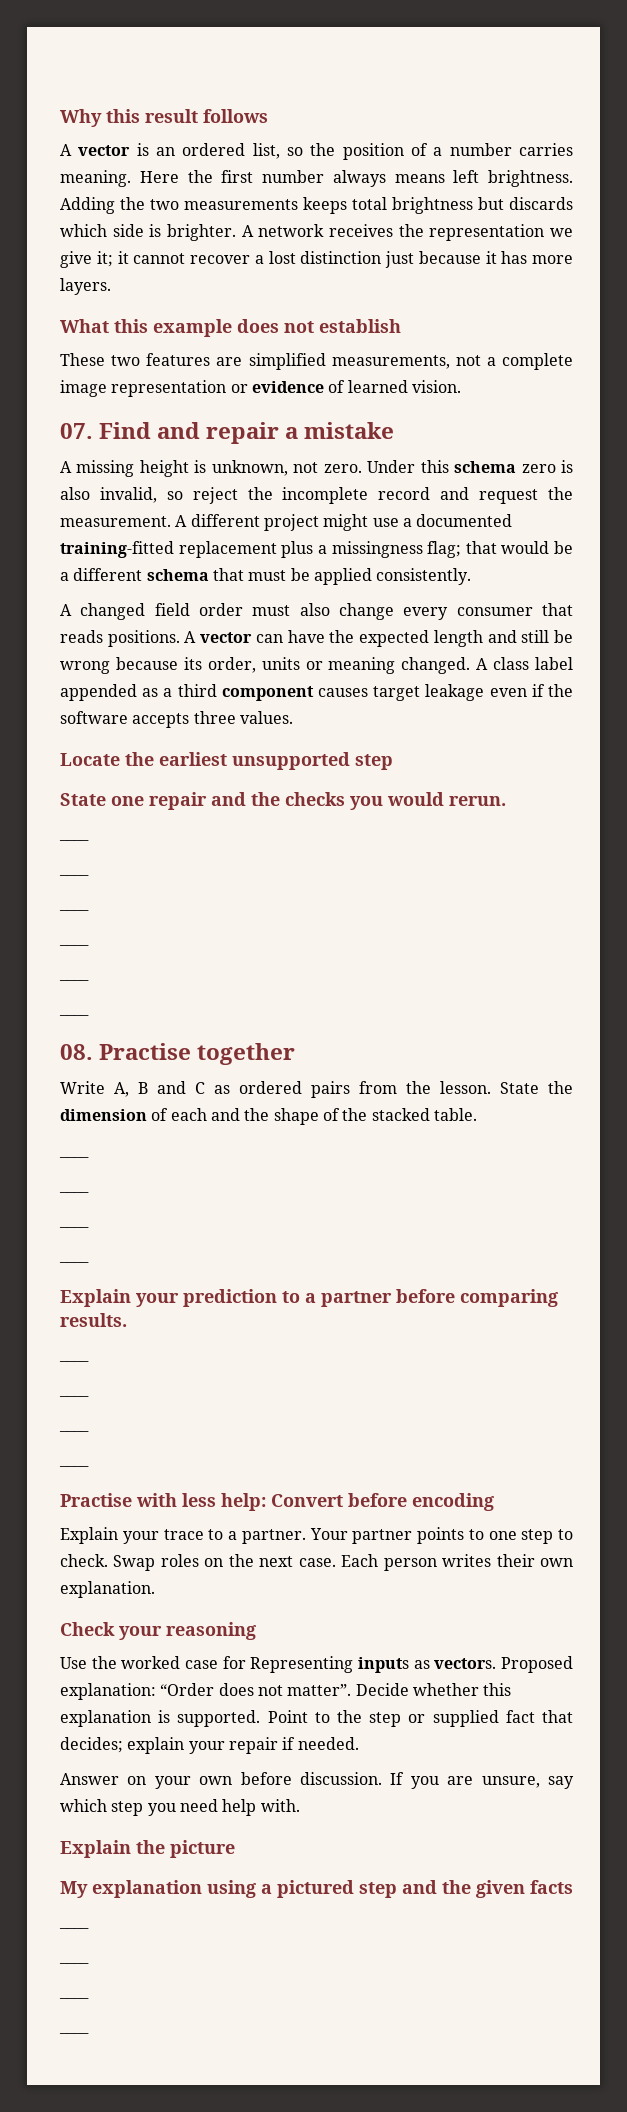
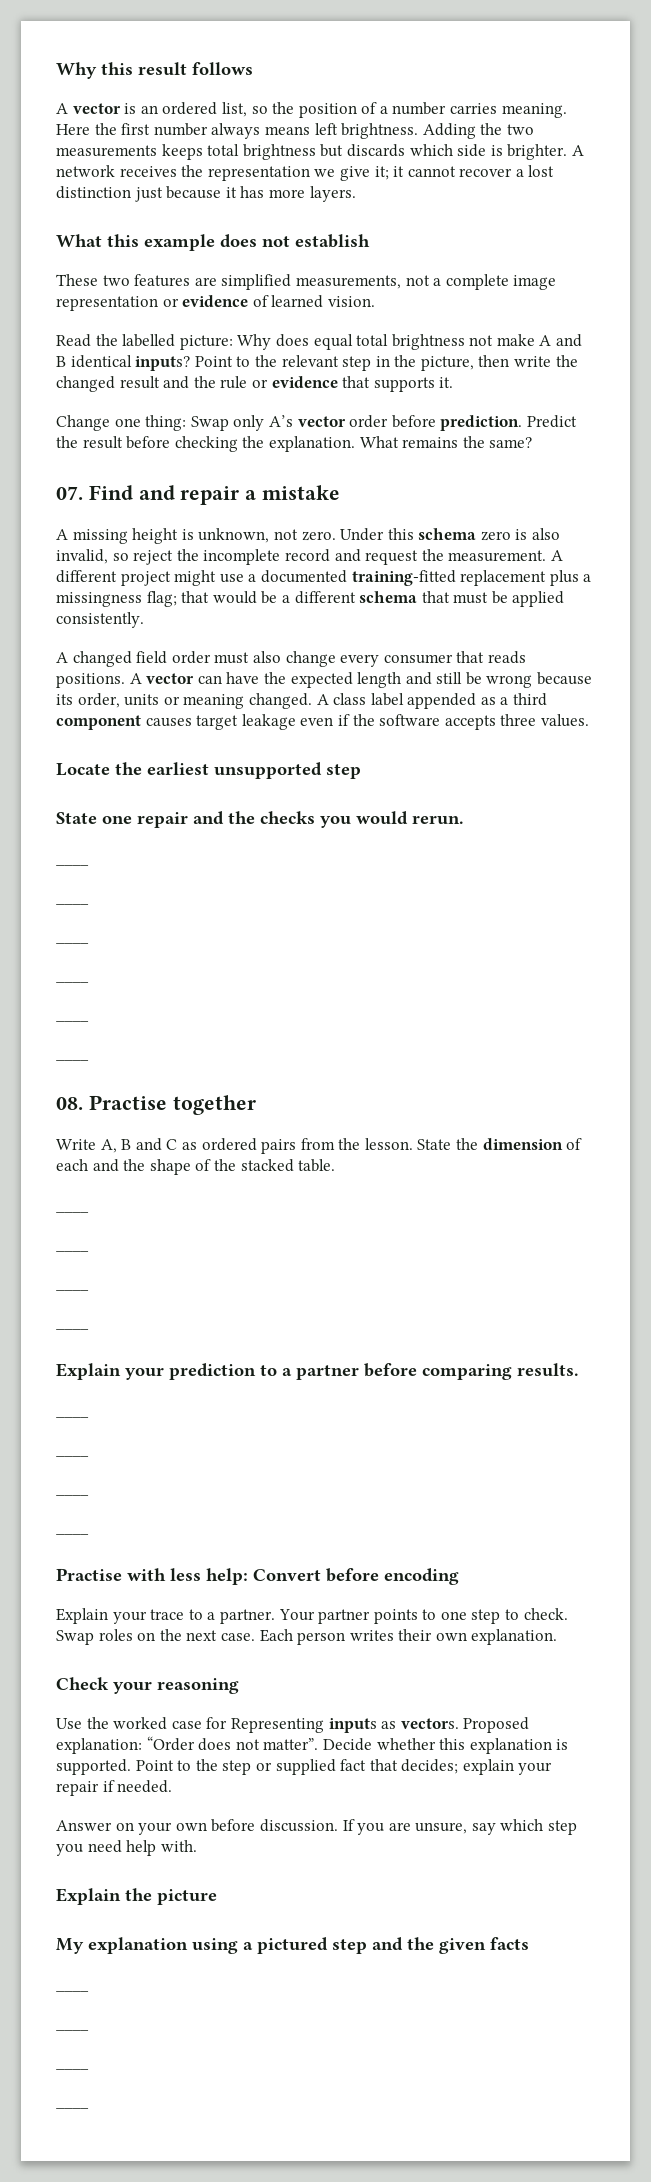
+ Read the labelled picture: Why does equal total brightness not make A and B identical inputs? Point to the relevant step in the picture, then write the changed result and the rule or evidence that supports it.
+ Change one thing: Swap only A’s vector order before prediction. Predict the result before checking the explanation. What remains the same?

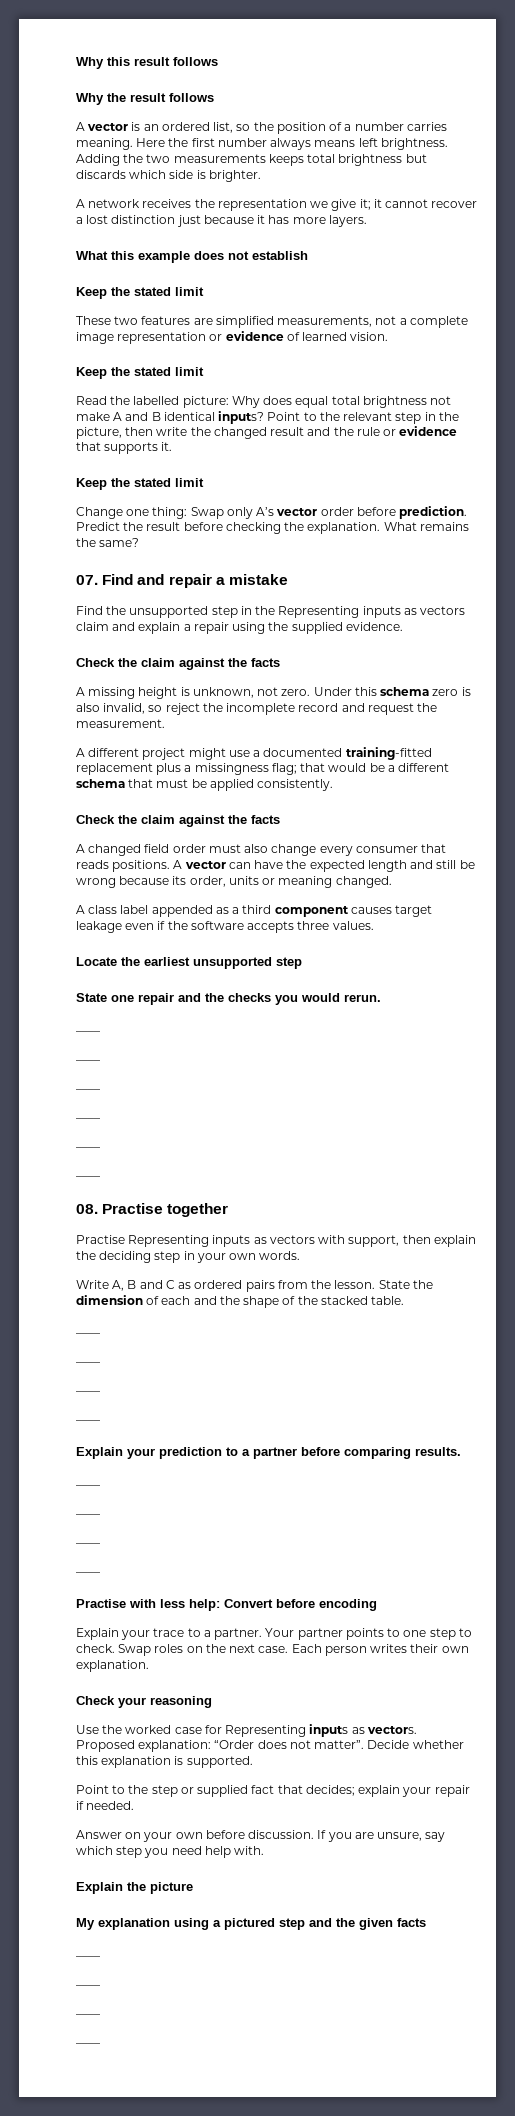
+ Why the result follows
- Adding the two measurements keeps total brightness but discards which side is brighter. A network receives the representation we give it; it cannot recover a lost distinction just because it has more layers.
+ Adding the two measurements keeps total brightness but discards which side is brighter.
+ A network receives the representation we give it; it cannot recover a lost distinction just because it has more layers.
  What this example does not establish
+ Keep the stated limit
  These two features are simplified measurements, not a complete image representation or evidence of learned vision.
+ Keep the stated limit
  Point to the relevant step in the picture, then write the changed result and the rule or evidence that supports it.
+ Keep the stated limit
+ Find the unsupported step in the Representing inputs as vectors claim and explain a repair using the supplied evidence.
+ Check the claim against the facts
- Under this schema zero is also invalid, so reject the incomplete record and request the measurement. A different project might use a documented training-fitted replacement plus a missingness flag; that would be a different schema that must be applied consistently.
+ Under this schema zero is also invalid, so reject the incomplete record and request the measurement.
+ A different project might use a documented training-fitted replacement plus a missingness flag; that would be a different schema that must be applied consistently.
+ Check the claim against the facts
- A vector can have the expected length and still be wrong because its order, units or meaning changed. A class label appended as a third component causes target leakage even if the software accepts three values.
+ A vector can have the expected length and still be wrong because its order, units or meaning changed.
+ A class label appended as a third component causes target leakage even if the software accepts three values.
+ Practise Representing inputs as vectors with support, then explain the deciding step in your own words.
- Decide whether this explanation is supported. Point to the step or supplied fact that decides; explain your repair if needed.
+ Decide whether this explanation is supported.
+ Point to the step or supplied fact that decides; explain your repair if needed.

